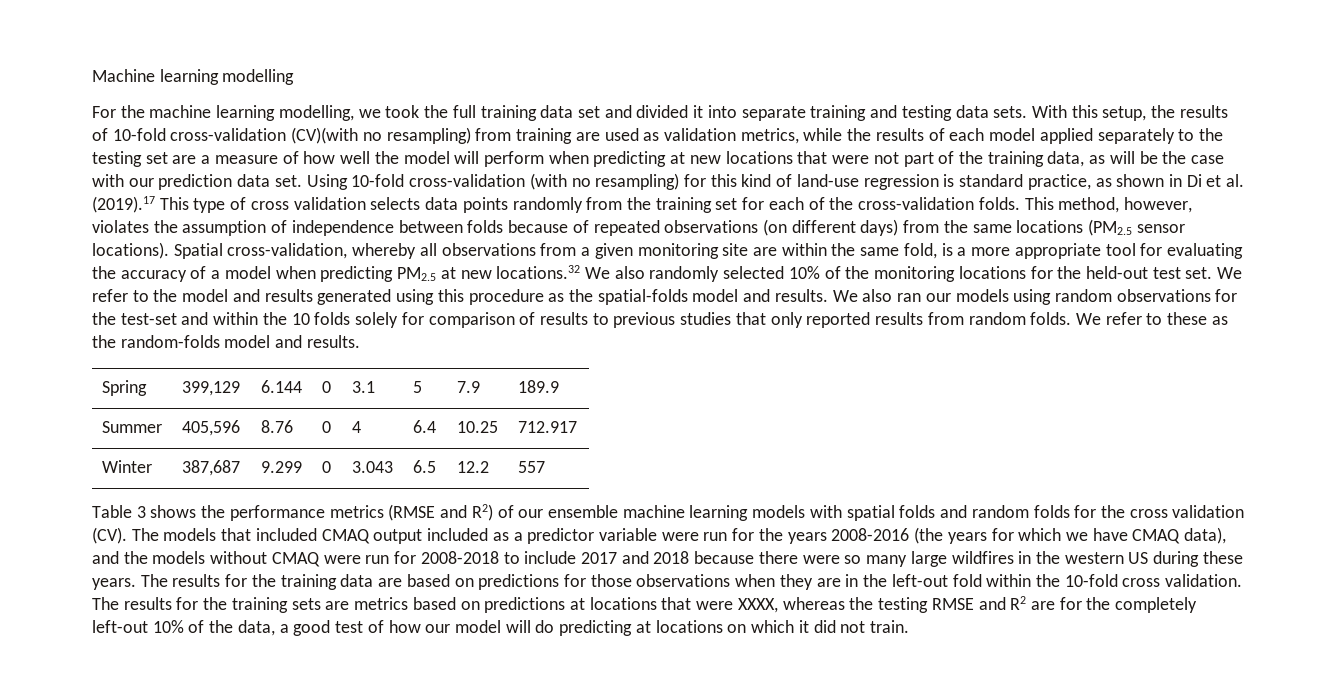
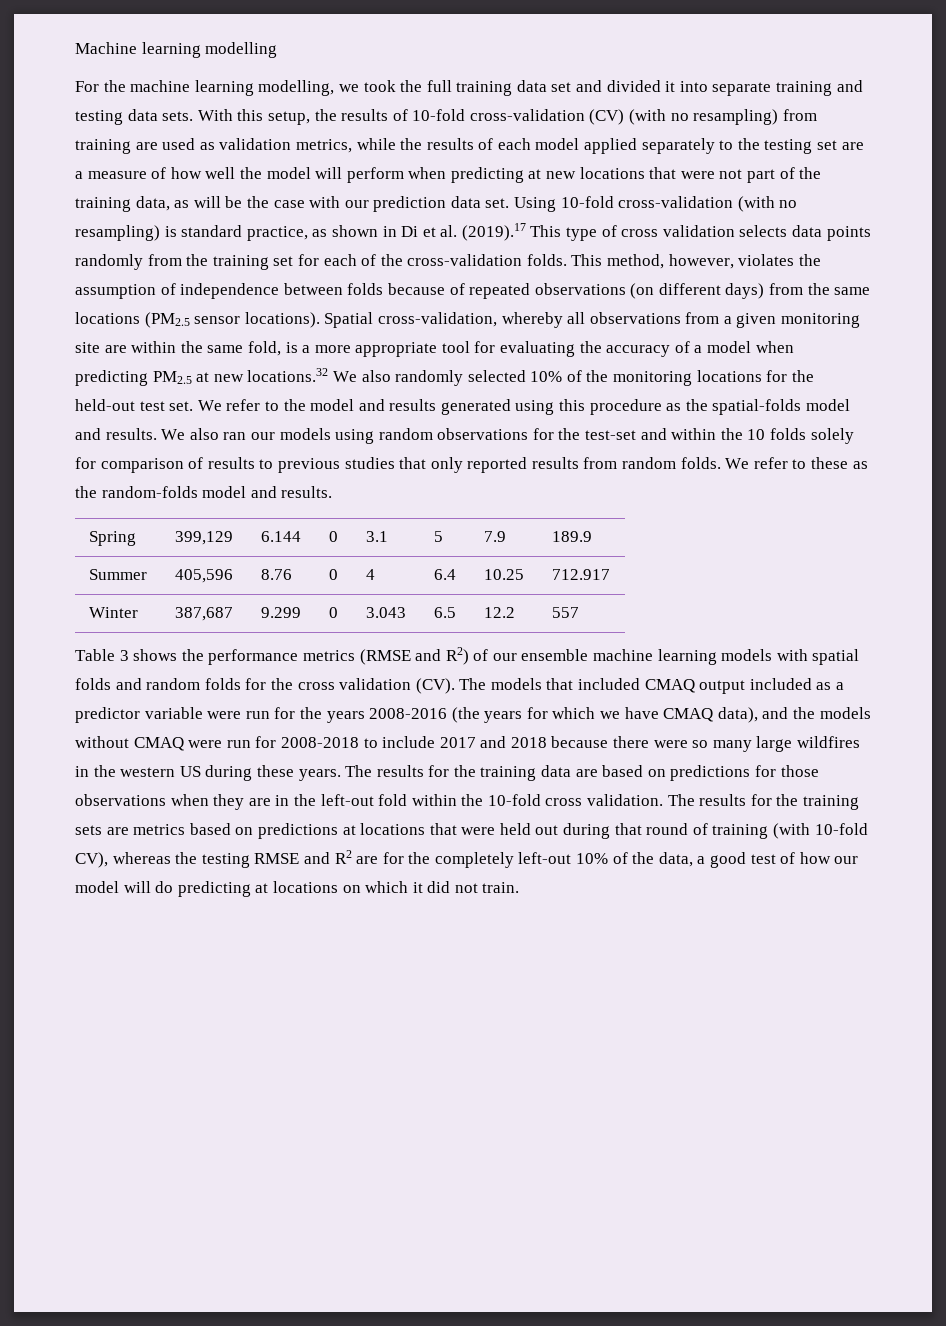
- With this setup, the results of 10-fold cross-validation (CV)(with no resampling) from training are used as validation metrics, while the results of each model applied separately to the testing set are a measure of how well the model will perform when predicting at new locations that were not part of the training data, as will be the case with our prediction data set.
+ With this setup, the results of 10-fold cross-validation (CV) (with no resampling) from training are used as validation metrics, while the results of each model applied separately to the testing set are a measure of how well the model will perform when predicting at new locations that were not part of the training data, as will be the case with our prediction data set.
- Using 10-fold cross-validation (with no resampling) for this kind of land-use regression is standard practice, as shown in Di et al. (2019).17 This type of cross validation selects data points randomly from the training set for each of the cross-validation folds.
+ Using 10-fold cross-validation (with no resampling) is standard practice, as shown in Di et al. (2019).17 This type of cross validation selects data points randomly from the training set for each of the cross-validation folds.
- The results for the training sets are metrics based on predictions at locations that were XXXX, whereas the testing RMSE and R2 are for the completely left-out 10% of the data, a good test of how our model will do predicting at locations on which it did not train.
+ The results for the training sets are metrics based on predictions at locations that were held out during that round of training (with 10-fold CV), whereas the testing RMSE and R2 are for the completely left-out 10% of the data, a good test of how our model will do predicting at locations on which it did not train.

